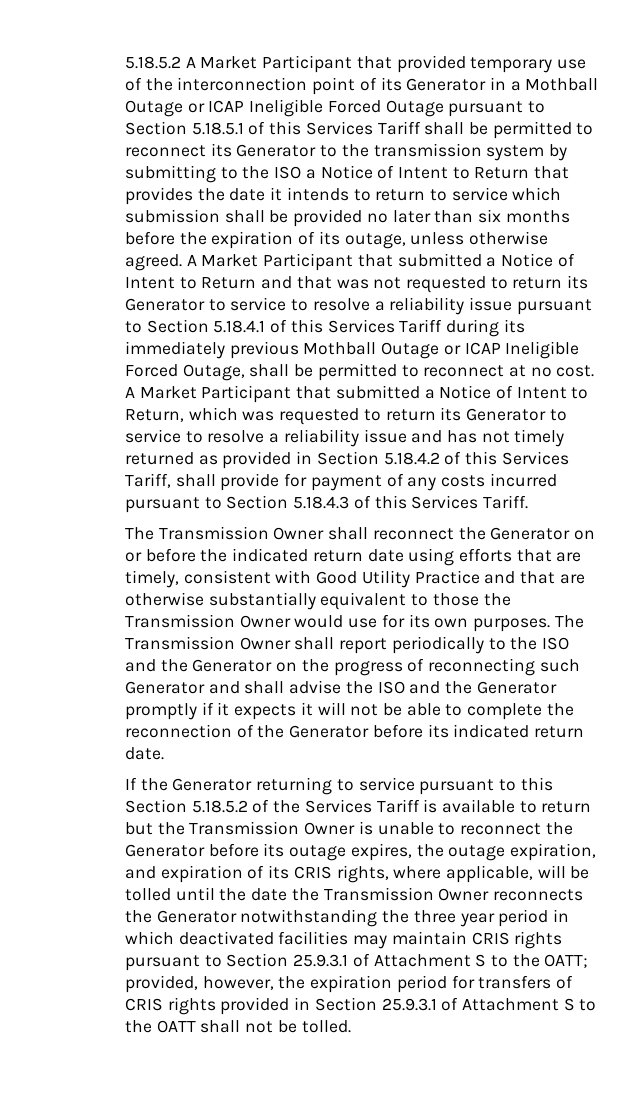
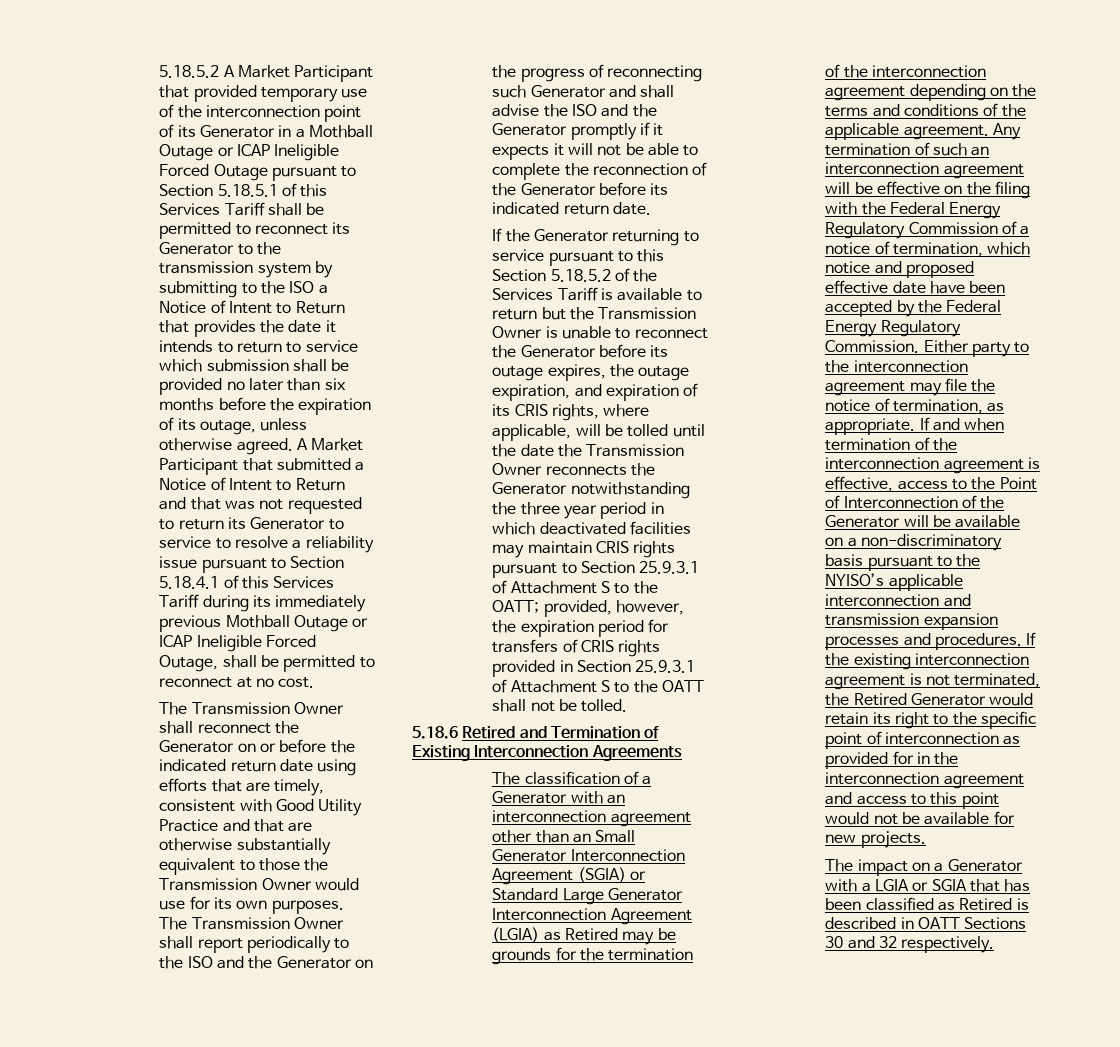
- A Market Participant that submitted a Notice of Intent to Return, which was requested to return its Generator to service to resolve a reliability issue and has not timely returned as provided in Section 5.18.4.2 of this Services Tariff, shall provide for payment of any costs incurred pursuant to Section 5.18.4.3 of this Services Tariff.
+ 5.18.6 Retired and Termination of Existing Interconnection Agreements
+ The classification of a Generator with an interconnection agreement other than an Small Generator Interconnection Agreement (SGIA) or Standard Large Generator Interconnection Agreement (LGIA) as Retired may be grounds for the termination of the interconnection agreement depending on the terms and conditions of the applicable agreement. Any termination of such an interconnection agreement will be effective on the filing with the Federal Energy Regulatory Commission of a notice of termination, which notice and proposed effective date have been accepted by the Federal Energy Regulatory Commission. Either party to the interconnection agreement may file the notice of termination, as appropriate. If and when termination of the interconnection agreement is effective, access to the Point of Interconnection of the Generator will be available on a non-discriminatory basis pursuant to the NYISO’s applicable interconnection and transmission expansion processes and procedures. If the existing interconnection agreement is not terminated, the Retired Generator would retain its right to the specific point of interconnection as provided for in the interconnection agreement and access to this point would not be available for new projects.
+ The impact on a Generator with a LGIA or SGIA that has been classified as Retired is described in OATT Sections 30 and 32 respectively.

